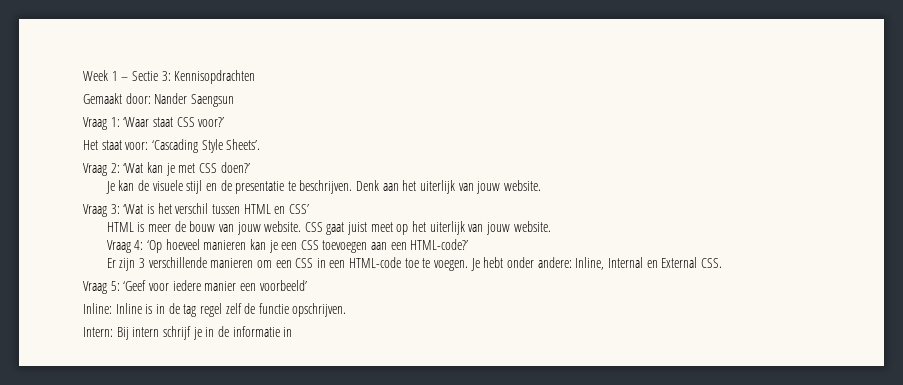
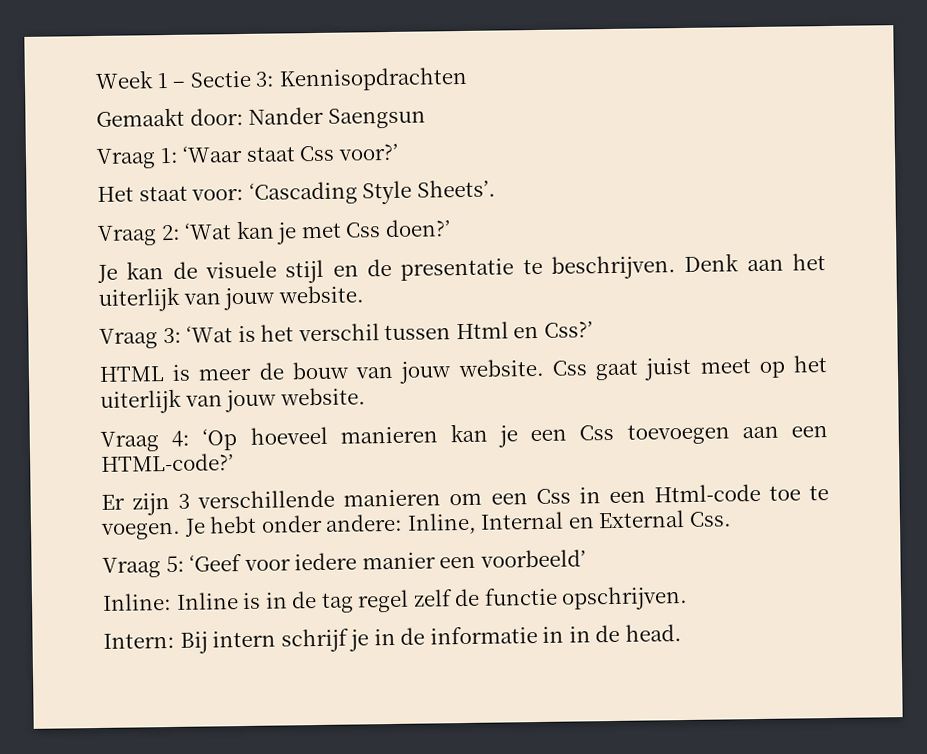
- Vraag 1: ‘Waar staat CSS voor?’
+ Vraag 1: ‘Waar staat Css voor?’
- Vraag 2: ‘Wat kan je met CSS doen?’
+ Vraag 2: ‘Wat kan je met Css doen?’
- Vraag 3: ‘Wat is het verschil tussen HTML en CSS’
+ Vraag 3: ‘Wat is het verschil tussen Html en Css?’
- CSS gaat juist meet op het uiterlijk van jouw website.
+ Css gaat juist meet op het uiterlijk van jouw website.
- Vraag 4: ‘Op hoeveel manieren kan je een CSS toevoegen aan een HTML-code?’
+ Vraag 4: ‘Op hoeveel manieren kan je een Css toevoegen aan een HTML-code?’
- Er zijn 3 verschillende manieren om een CSS in een HTML-code toe te voegen.
+ Er zijn 3 verschillende manieren om een Css in een Html-code toe te voegen.
- Je hebt onder andere: Inline, Internal en External CSS.
+ Je hebt onder andere: Inline, Internal en External Css.
- Intern: Bij intern schrijf je in de informatie in
+ Intern: Bij intern schrijf je in de informatie in in de head.

